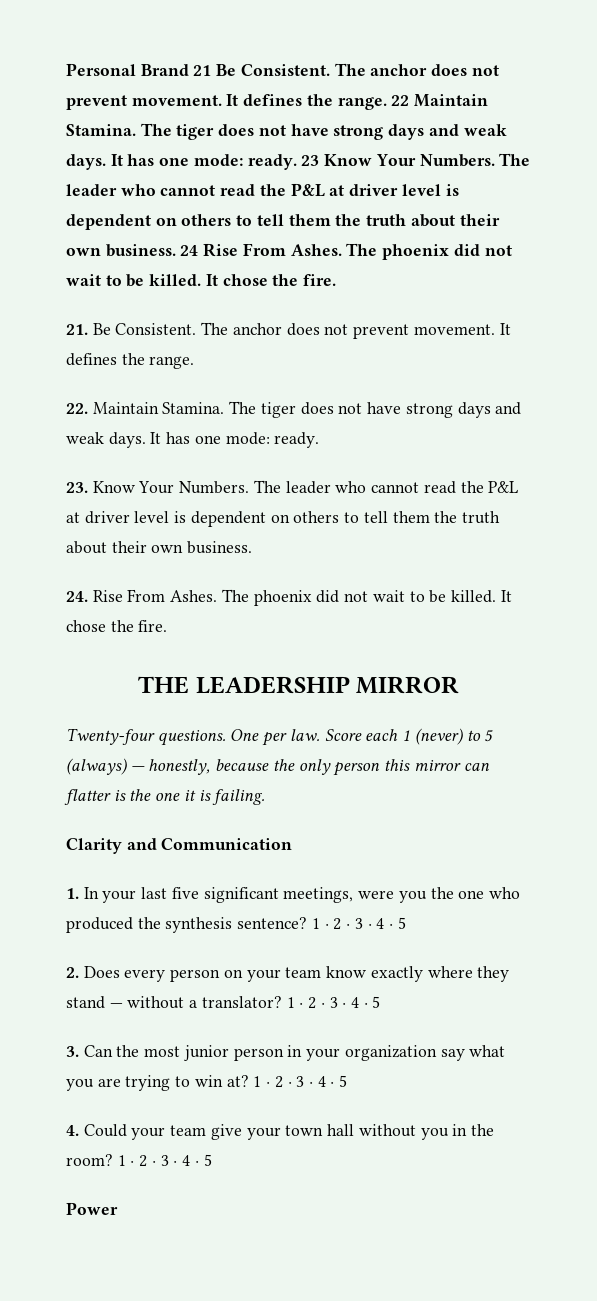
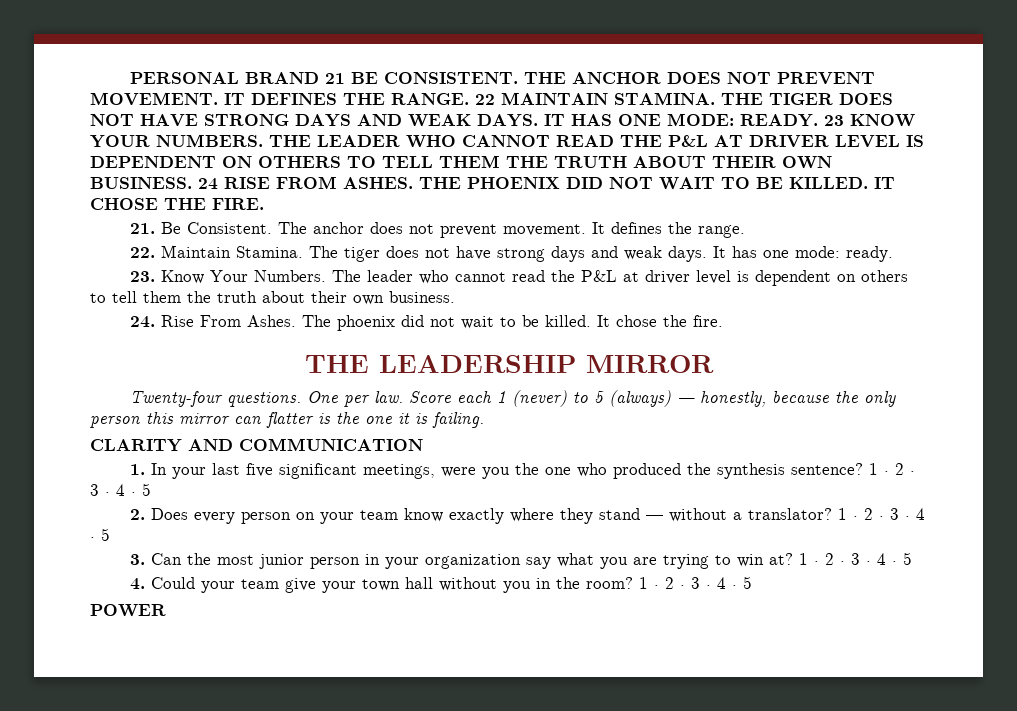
- Personal Brand 21 Be Consistent. The anchor does not prevent movement. It defines the range. 22 Maintain Stamina. The tiger does not have strong days and weak days. It has one mode: ready. 23 Know Your Numbers. The leader who cannot read the P&L at driver level is dependent on others to tell them the truth about their own business. 24 Rise From Ashes. The phoenix did not wait to be killed. It chose the fire.
+ PERSONAL BRAND 21 BE CONSISTENT. THE ANCHOR DOES NOT PREVENT MOVEMENT. IT DEFINES THE RANGE. 22 MAINTAIN STAMINA. THE TIGER DOES NOT HAVE STRONG DAYS AND WEAK DAYS. IT HAS ONE MODE: READY. 23 KNOW YOUR NUMBERS. THE LEADER WHO CANNOT READ THE P&L AT DRIVER LEVEL IS DEPENDENT ON OTHERS TO TELL THEM THE TRUTH ABOUT THEIR OWN BUSINESS. 24 RISE FROM ASHES. THE PHOENIX DID NOT WAIT TO BE KILLED. IT CHOSE THE FIRE.
- Clarity and Communication
+ CLARITY AND COMMUNICATION
- Power
+ POWER

